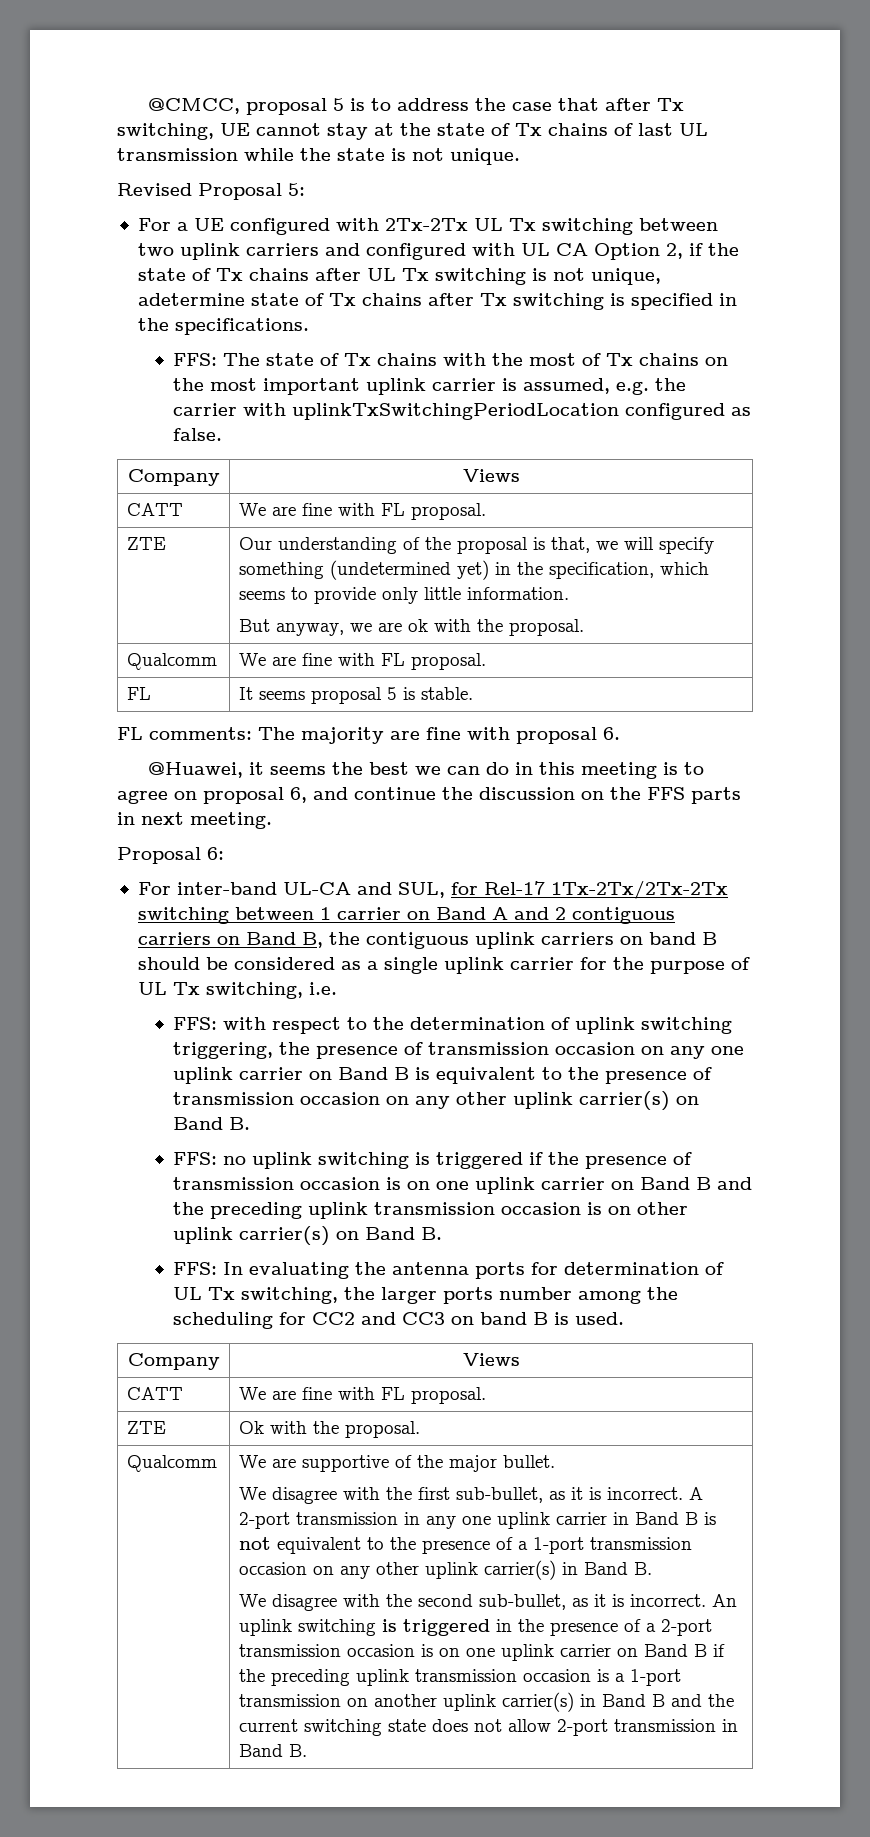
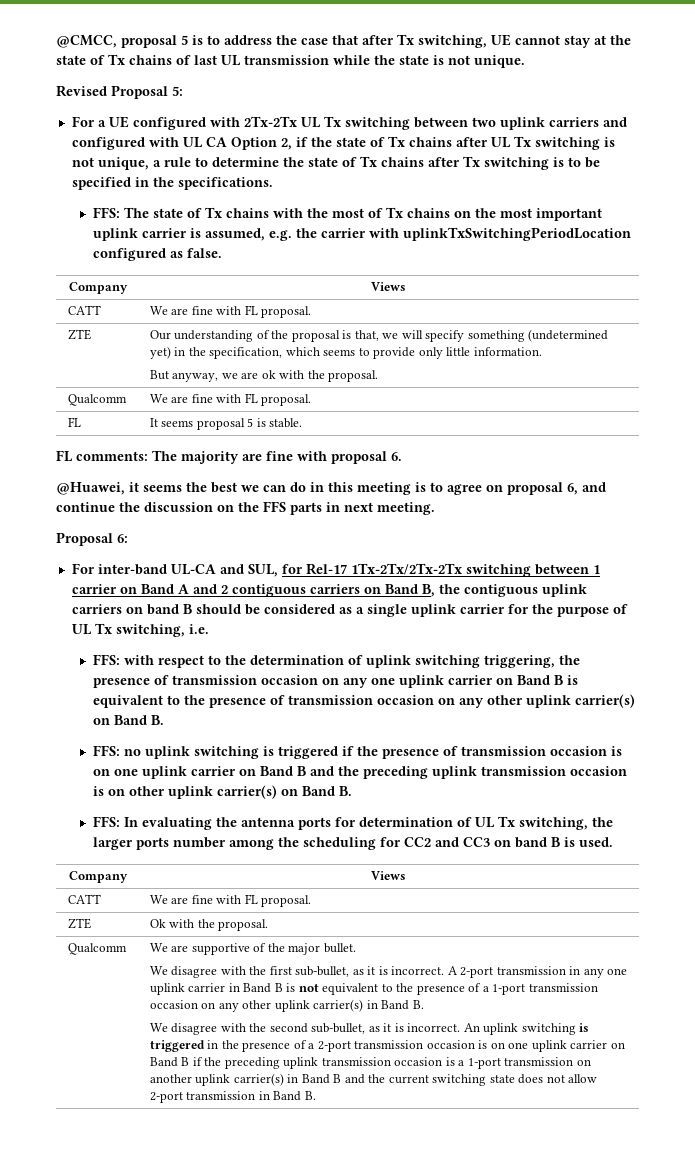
- For a UE configured with 2Tx-2Tx UL Tx switching between two uplink carriers and configured with UL CA Option 2, if the state of Tx chains after UL Tx switching is not unique, adetermine state of Tx chains after Tx switching is specified in the specifications.
+ For a UE configured with 2Tx-2Tx UL Tx switching between two uplink carriers and configured with UL CA Option 2, if the state of Tx chains after UL Tx switching is not unique, a rule to determine the state of Tx chains after Tx switching is to be specified in the specifications.

